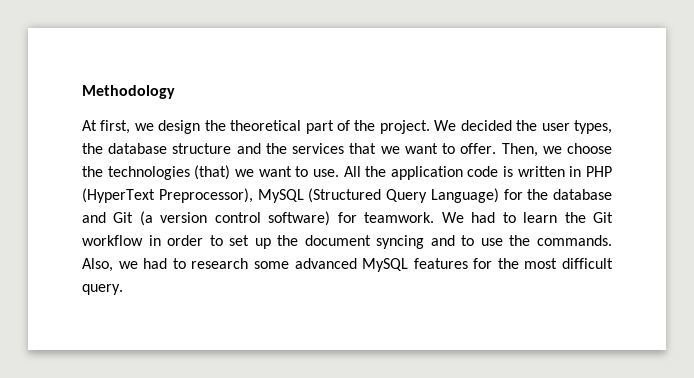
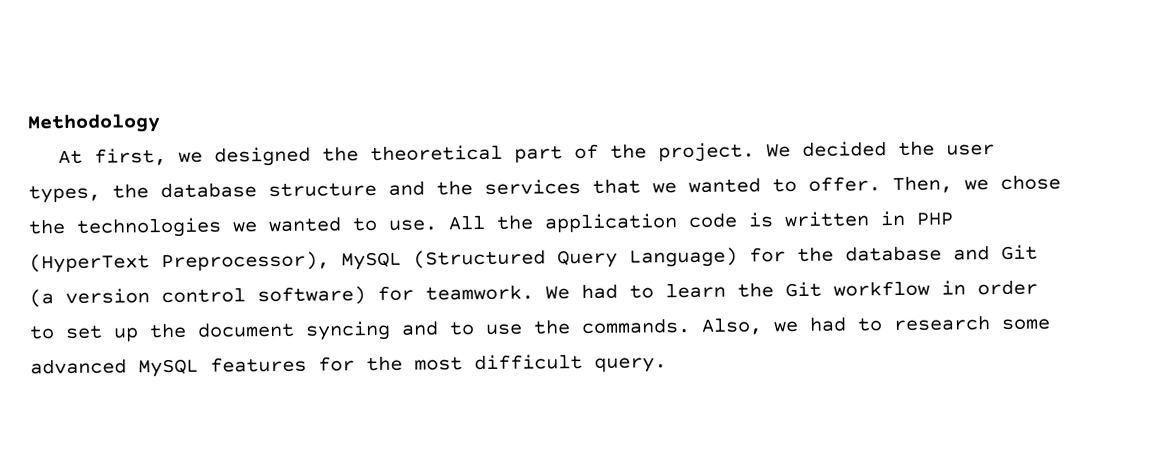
- At first, we design the theoretical part of the project.
+ At first, we designed the theoretical part of the project.
- We decided the user types, the database structure and the services that we want to offer.
+ We decided the user types, the database structure and the services that we wanted to offer.
- Then, we choose the technologies (that) we want to use.
+ Then, we chose the technologies we wanted to use.

